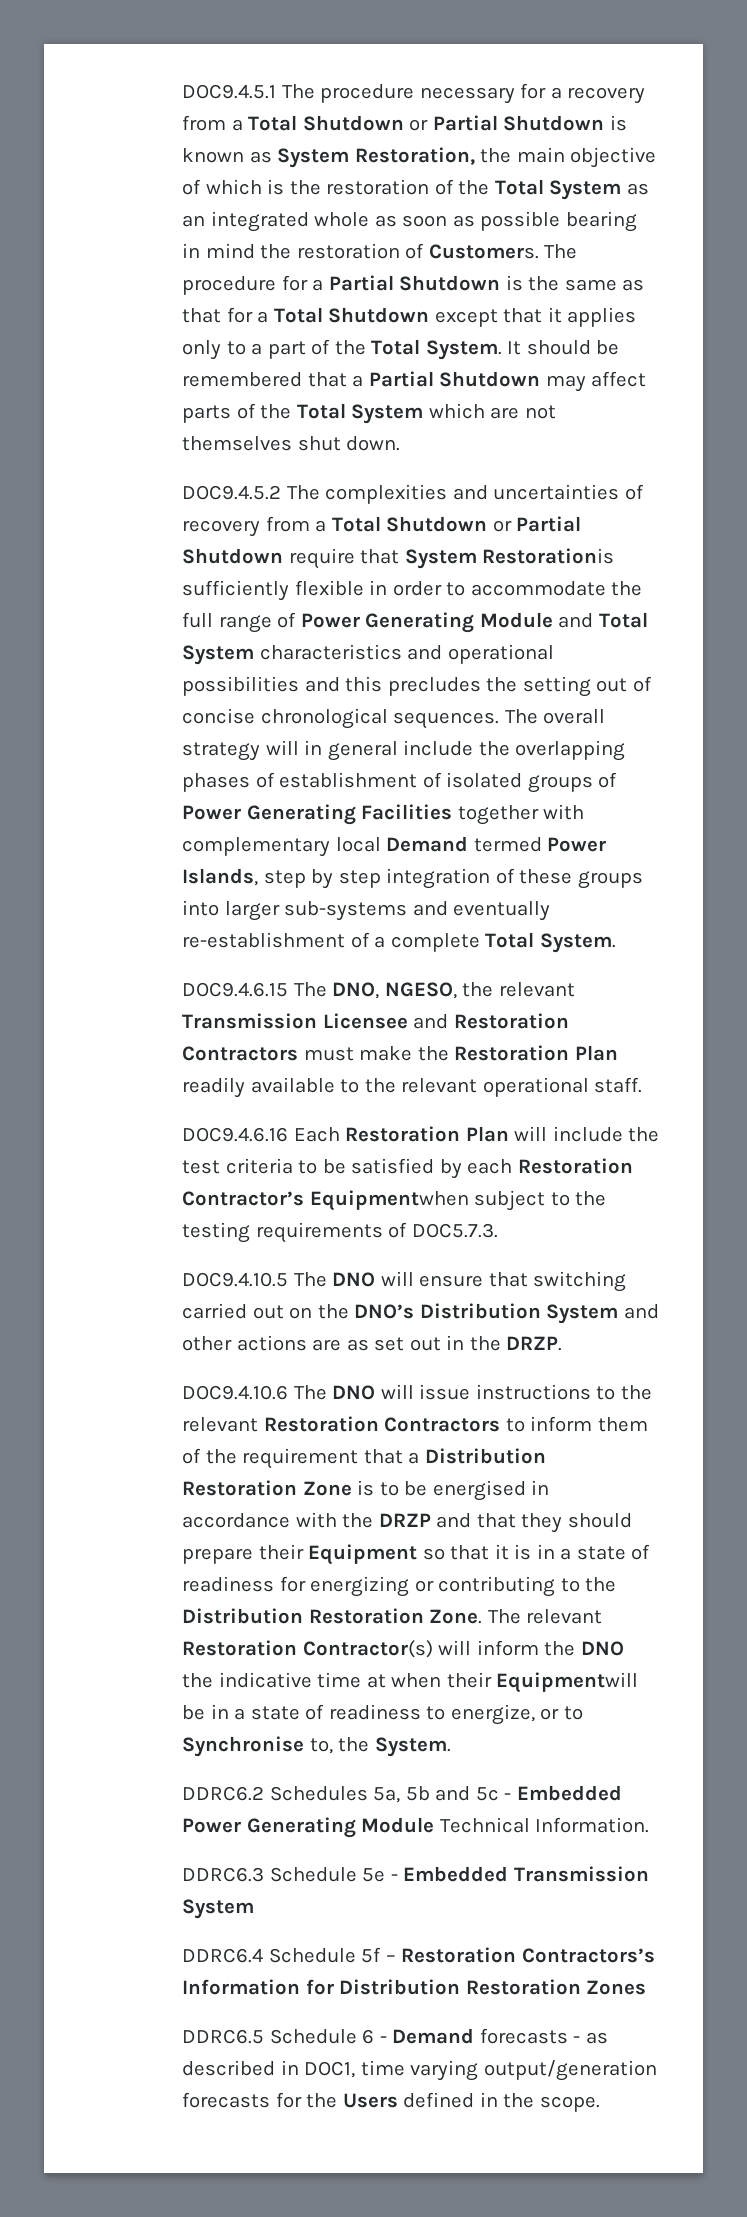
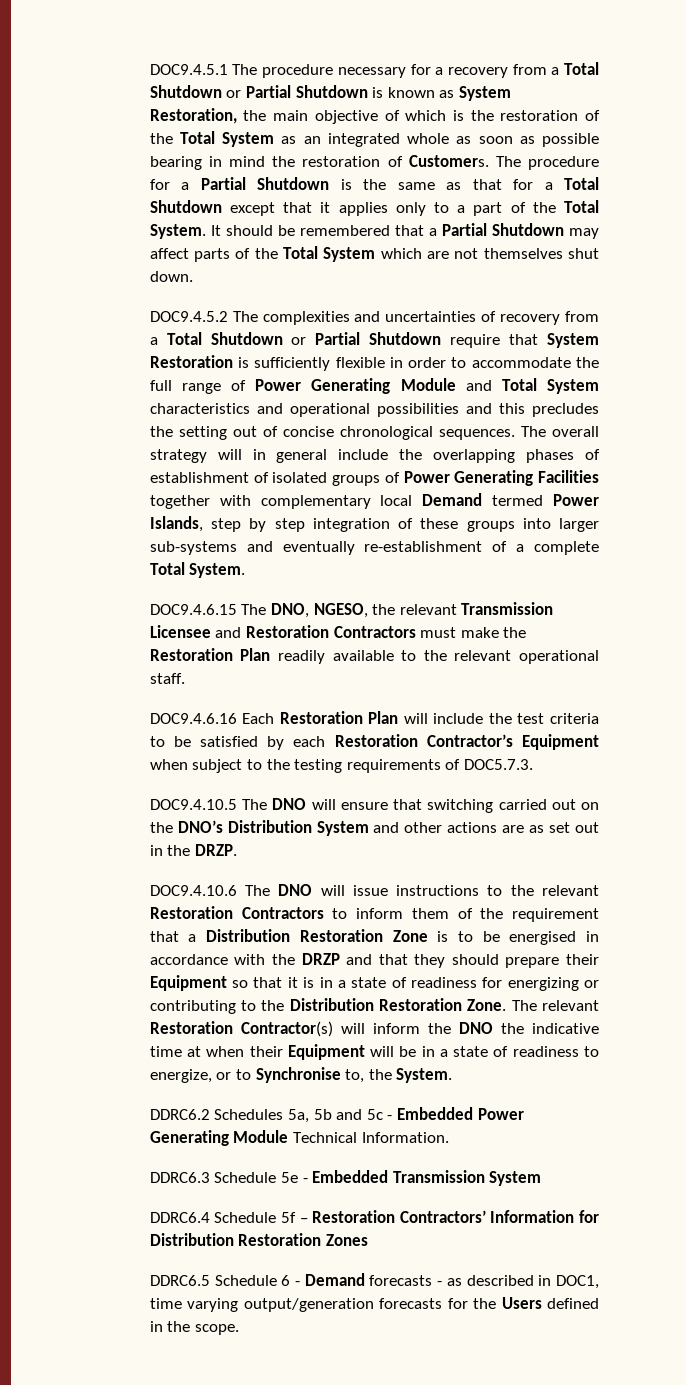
- DOC9.4.5.2 The complexities and uncertainties of recovery from a Total Shutdown or Partial Shutdown require that System Restorationis sufficiently flexible in order to accommodate the full range of Power Generating Module and Total System characteristics and operational possibilities and this precludes the setting out of concise chronological sequences.
+ DOC9.4.5.2 The complexities and uncertainties of recovery from a Total Shutdown or Partial Shutdown require that System Restoration is sufficiently flexible in order to accommodate the full range of Power Generating Module and Total System characteristics and operational possibilities and this precludes the setting out of concise chronological sequences.
- DOC9.4.6.16 Each Restoration Plan will include the test criteria to be satisfied by each Restoration Contractor’s Equipmentwhen subject to the testing requirements of DOC5.7.3.
+ DOC9.4.6.16 Each Restoration Plan will include the test criteria to be satisfied by each Restoration Contractor’s Equipment when subject to the testing requirements of DOC5.7.3.
- The relevant Restoration Contractor(s) will inform the DNO the indicative time at when their Equipmentwill be in a state of readiness to energize, or to Synchronise to, the System.
+ The relevant Restoration Contractor(s) will inform the DNO the indicative time at when their Equipment will be in a state of readiness to energize, or to Synchronise to, the System.
- DDRC6.4 Schedule 5f – Restoration Contractors’s Information for Distribution Restoration Zones
+ DDRC6.4 Schedule 5f – Restoration Contractors’ Information for Distribution Restoration Zones

